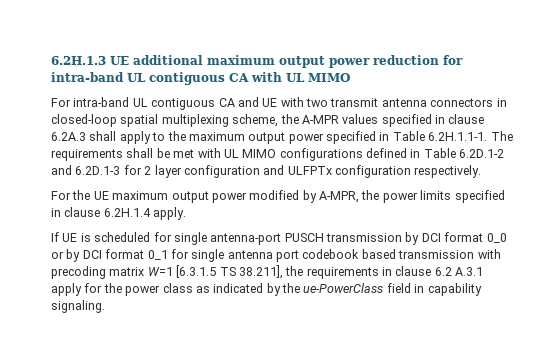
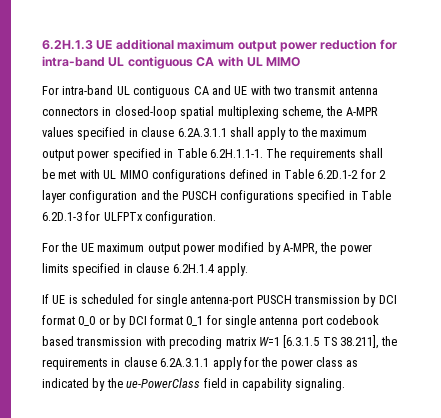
- For intra-band UL contiguous CA and UE with two transmit antenna connectors in closed-loop spatial multiplexing scheme, the A-MPR values specified in clause 6.2A.3 shall apply to the maximum output power specified in Table 6.2H.1.1-1. The requirements shall be met with UL MIMO configurations defined in Table 6.2D.1-2 and 6.2D.1-3 for 2 layer configuration and ULFPTx configuration respectively.
+ For intra-band UL contiguous CA and UE with two transmit antenna connectors in closed-loop spatial multiplexing scheme, the A-MPR values specified in clause 6.2A.3.1.1 shall apply to the maximum output power specified in Table 6.2H.1.1-1. The requirements shall be met with UL MIMO configurations defined in Table 6.2D.1-2 for 2 layer configuration and the PUSCH configurations specified in Table 6.2D.1-3 for ULFPTx configuration.
- If UE is scheduled for single antenna-port PUSCH transmission by DCI format 0_0 or by DCI format 0_1 for single antenna port codebook based transmission with precoding matrix W=1 [6.3.1.5 TS 38.211], the requirements in clause 6.2 A.3.1 apply for the power class as indicated by the ue-PowerClass field in capability signaling.
+ If UE is scheduled for single antenna-port PUSCH transmission by DCI format 0_0 or by DCI format 0_1 for single antenna port codebook based transmission with precoding matrix W=1 [6.3.1.5 TS 38.211], the requirements in clause 6.2A.3.1.1 apply for the power class as indicated by the ue-PowerClass field in capability signaling.

